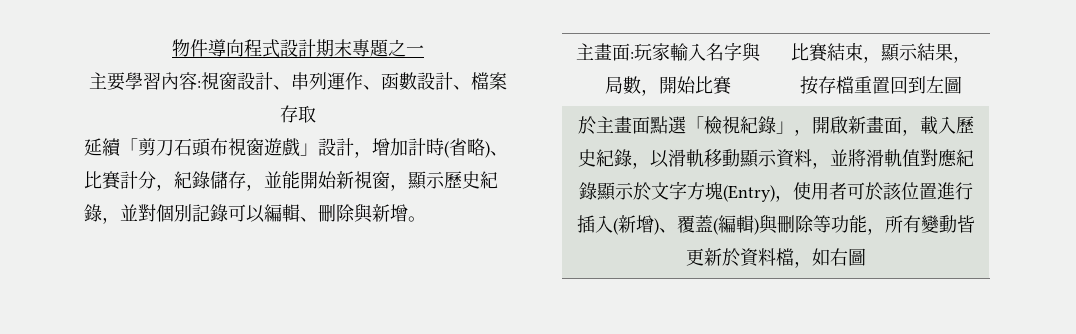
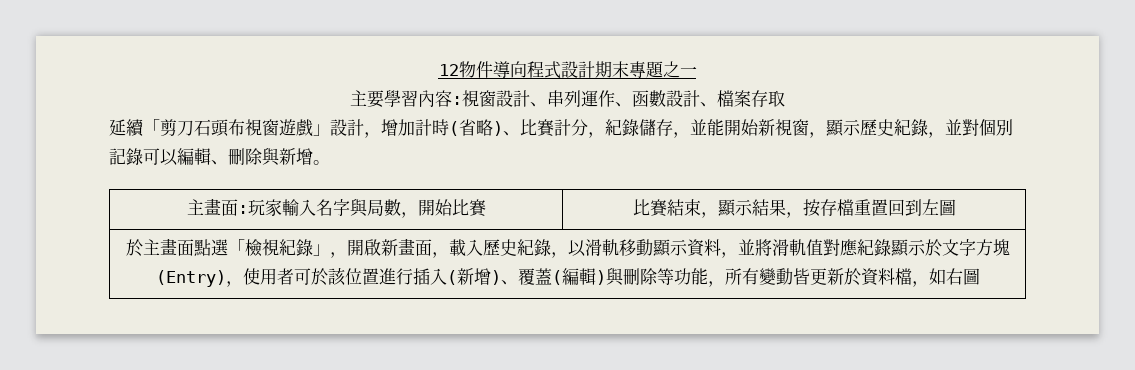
- 物件導向程式設計期末專題之一
+ 12物件導向程式設計期末專題之一

